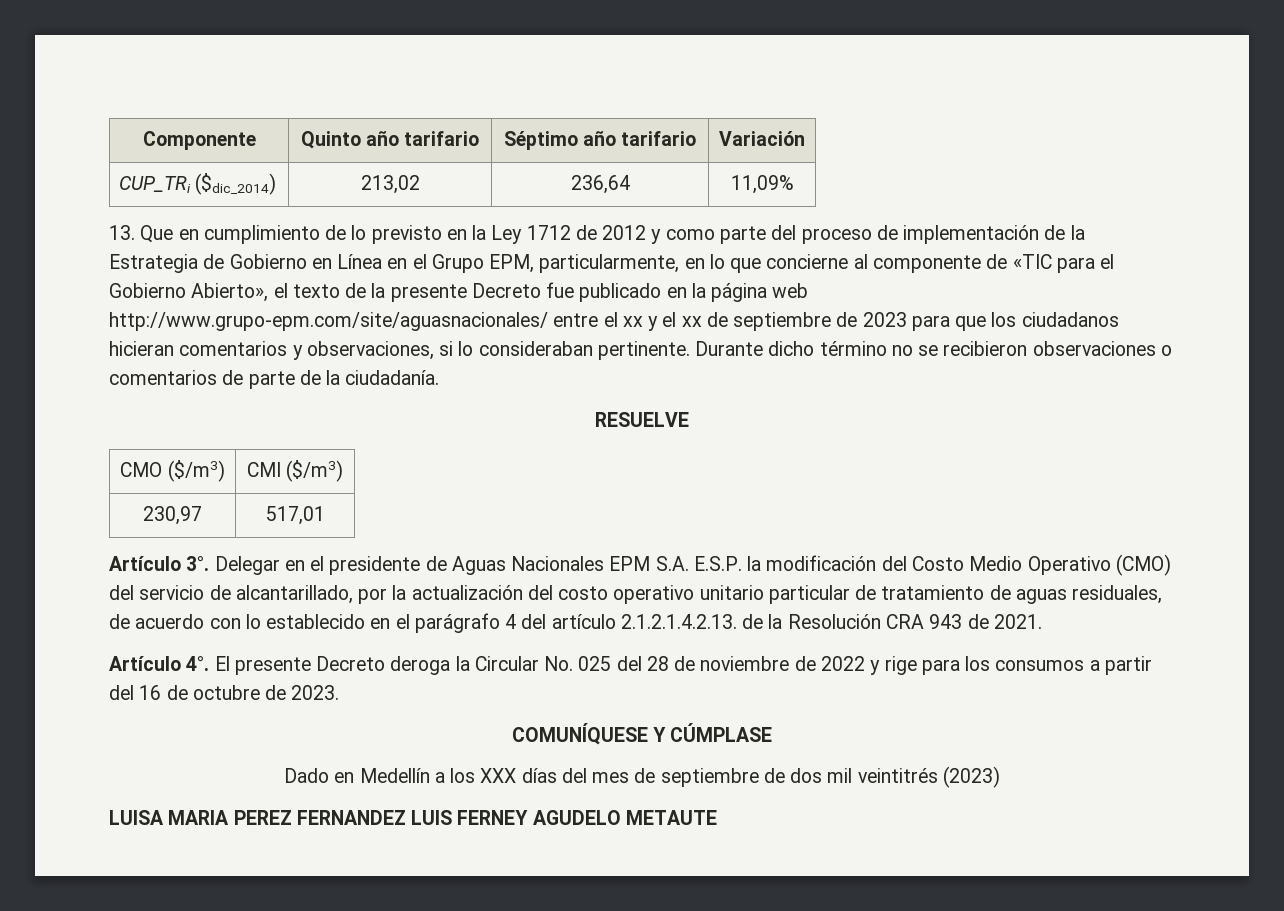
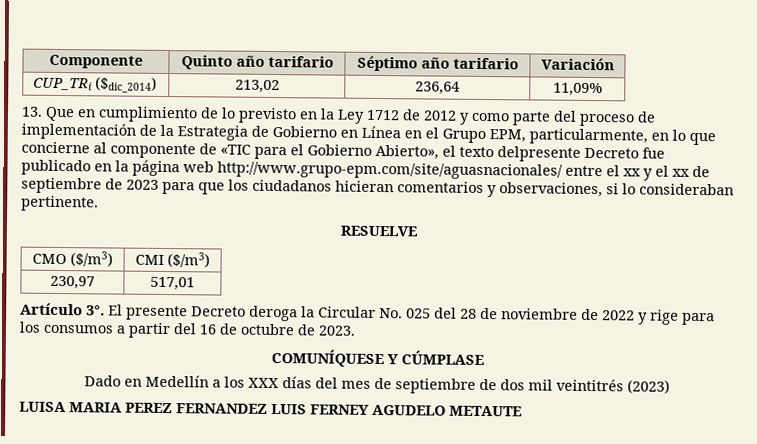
- 13. Que en cumplimiento de lo previsto en la Ley 1712 de 2012 y como parte del proceso de implementación de la Estrategia de Gobierno en Línea en el Grupo EPM, particularmente, en lo que concierne al componente de «TIC para el Gobierno Abierto», el texto de la presente Decreto fue publicado en la página web http://www.grupo-epm.com/site/aguasnacionales/ entre el xx y el xx de septiembre de 2023 para que los ciudadanos hicieran comentarios y observaciones, si lo consideraban pertinente. Durante dicho término no se recibieron observaciones o comentarios de parte de la ciudadanía.
+ 13. Que en cumplimiento de lo previsto en la Ley 1712 de 2012 y como parte del proceso de implementación de la Estrategia de Gobierno en Línea en el Grupo EPM, particularmente, en lo que concierne al componente de «TIC para el Gobierno Abierto», el texto delpresente Decreto fue publicado en la página web http://www.grupo-epm.com/site/aguasnacionales/ entre el xx y el xx de septiembre de 2023 para que los ciudadanos hicieran comentarios y observaciones, si lo consideraban pertinente.
- Delegar en el presidente de Aguas Nacionales EPM S.A. E.S.P. la modificación del Costo Medio Operativo (CMO) del servicio de alcantarillado, por la actualización del costo operativo unitario particular de tratamiento de aguas residuales, de acuerdo con lo establecido en el parágrafo 4 del artículo 2.1.2.1.4.2.13. de la Resolución CRA 943 de 2021.
- Artículo 4°.

